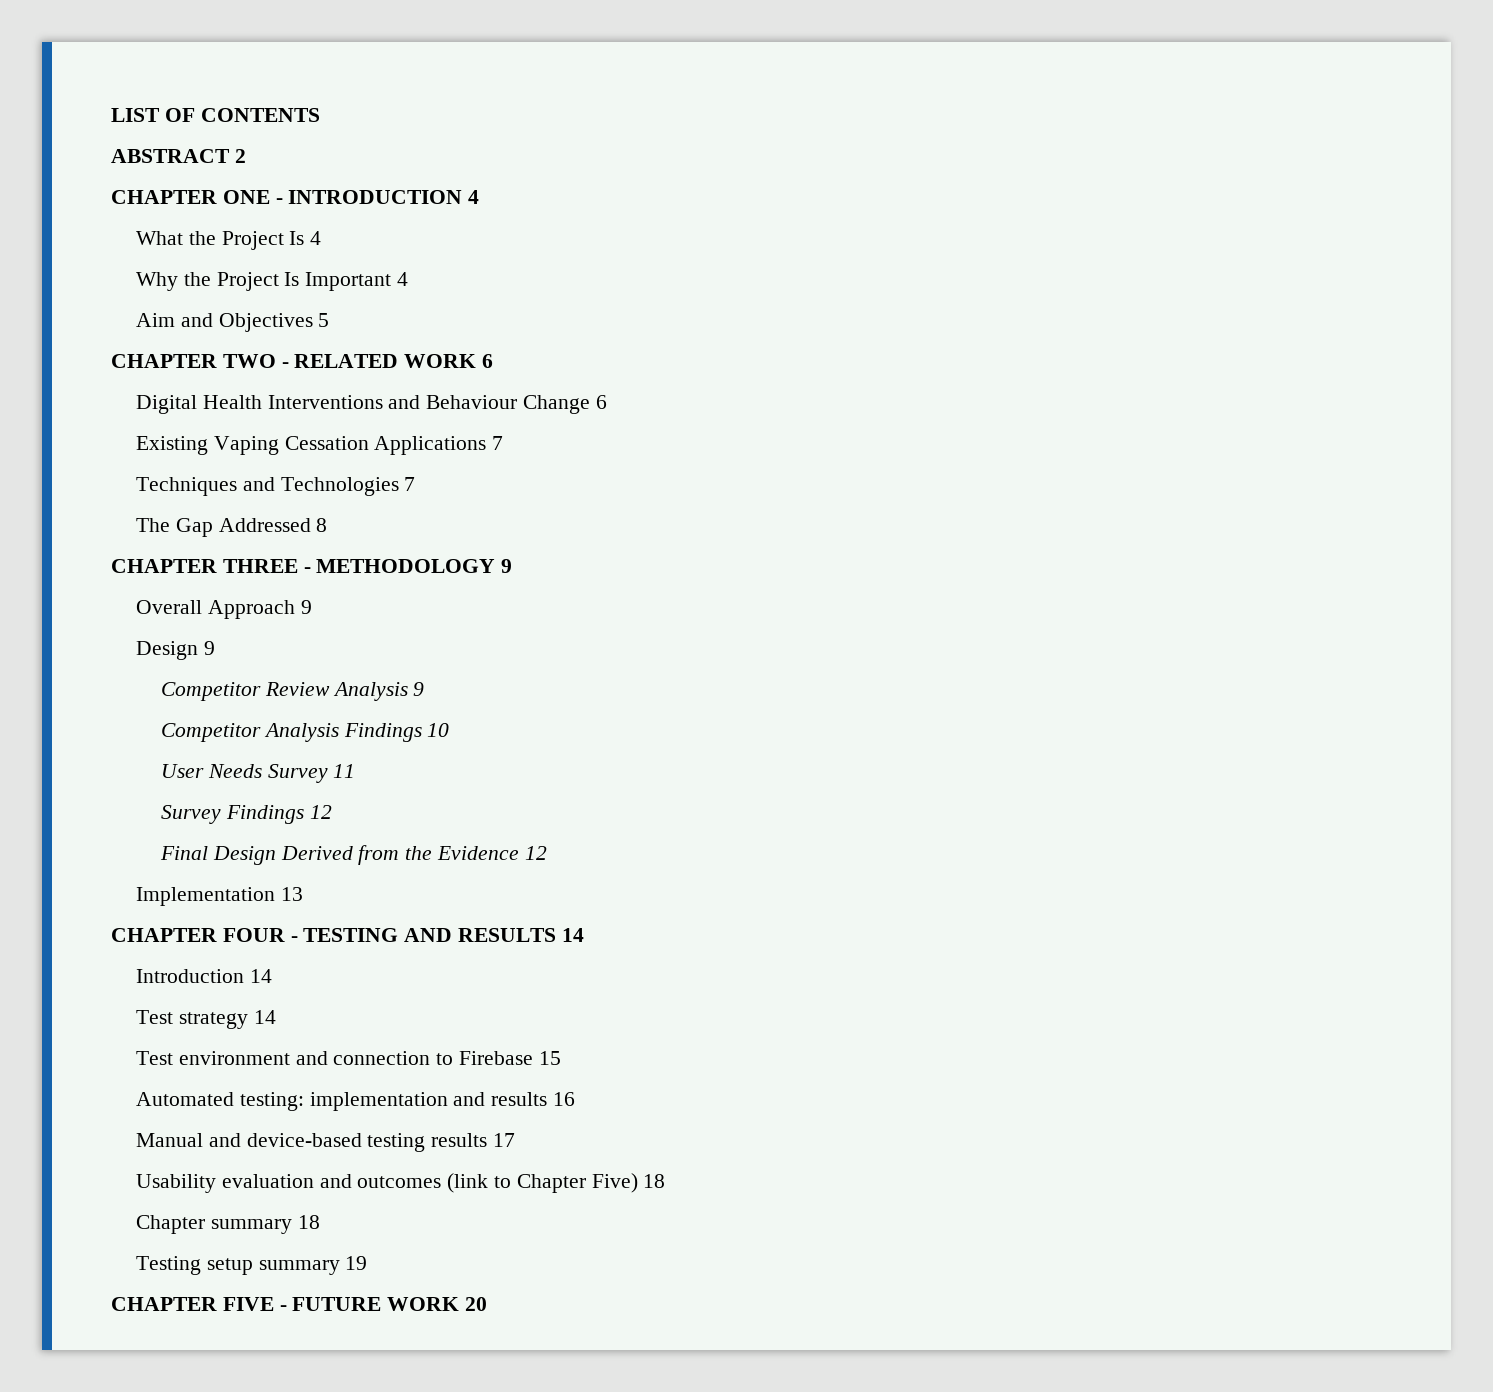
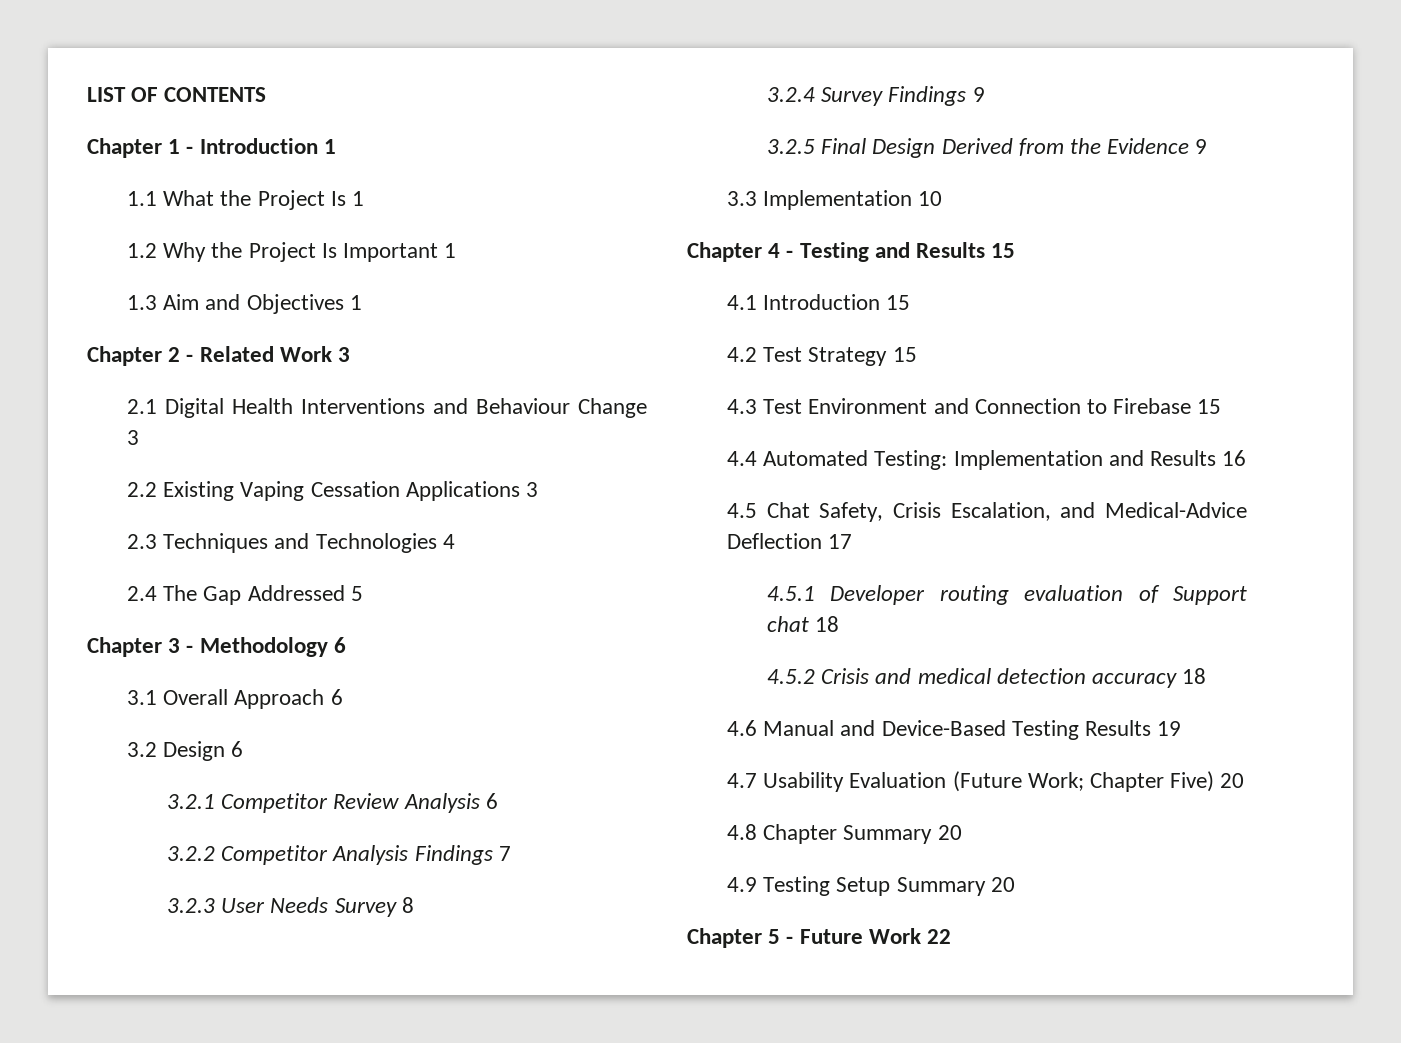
- ABSTRACT 2
- CHAPTER ONE - INTRODUCTION 4
- What the Project Is 4
- Why the Project Is Important 4
- Aim and Objectives 5
- CHAPTER TWO - RELATED WORK 6
- Digital Health Interventions and Behaviour Change 6
- Existing Vaping Cessation Applications 7
- Techniques and Technologies 7
- The Gap Addressed 8
- CHAPTER THREE - METHODOLOGY 9
- Overall Approach 9
- Design 9
- Competitor Review Analysis 9
- Competitor Analysis Findings 10
- User Needs Survey 11
- Survey Findings 12
- Final Design Derived from the Evidence 12
- Implementation 13
- CHAPTER FOUR - TESTING AND RESULTS 14
- Introduction 14
- Test strategy 14
- Test environment and connection to Firebase 15
- Automated testing: implementation and results 16
- Manual and device-based testing results 17
- Usability evaluation and outcomes (link to Chapter Five) 18
- Chapter summary 18
- Testing setup summary 19
- CHAPTER FIVE - FUTURE WORK 20
+ Chapter 1 - Introduction 1
+ 1.1 What the Project Is 1
+ 1.2 Why the Project Is Important 1
+ 1.3 Aim and Objectives 1
+ Chapter 2 - Related Work 3
+ 2.1 Digital Health Interventions and Behaviour Change 3
+ 2.2 Existing Vaping Cessation Applications 3
+ 2.3 Techniques and Technologies 4
+ 2.4 The Gap Addressed 5
+ Chapter 3 - Methodology 6
+ 3.1 Overall Approach 6
+ 3.2 Design 6
+ 3.2.1 Competitor Review Analysis 6
+ 3.2.2 Competitor Analysis Findings 7
+ 3.2.3 User Needs Survey 8
+ 3.2.4 Survey Findings 9
+ 3.2.5 Final Design Derived from the Evidence 9
+ 3.3 Implementation 10
+ Chapter 4 - Testing and Results 15
+ 4.1 Introduction 15
+ 4.2 Test Strategy 15
+ 4.3 Test Environment and Connection to Firebase 15
+ 4.4 Automated Testing: Implementation and Results 16
+ 4.5 Chat Safety, Crisis Escalation, and Medical-Advice Deflection 17
+ 4.5.1 Developer routing evaluation of Support chat 18
+ 4.5.2 Crisis and medical detection accuracy 18
+ 4.6 Manual and Device-Based Testing Results 19
+ 4.7 Usability Evaluation (Future Work; Chapter Five) 20
+ 4.8 Chapter Summary 20
+ 4.9 Testing Setup Summary 20
+ Chapter 5 - Future Work 22

